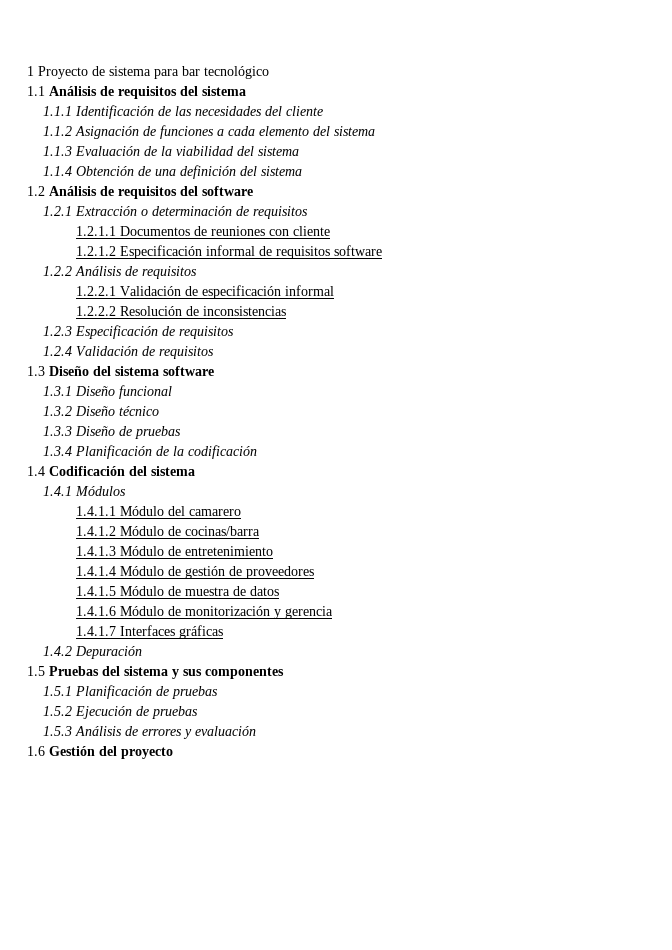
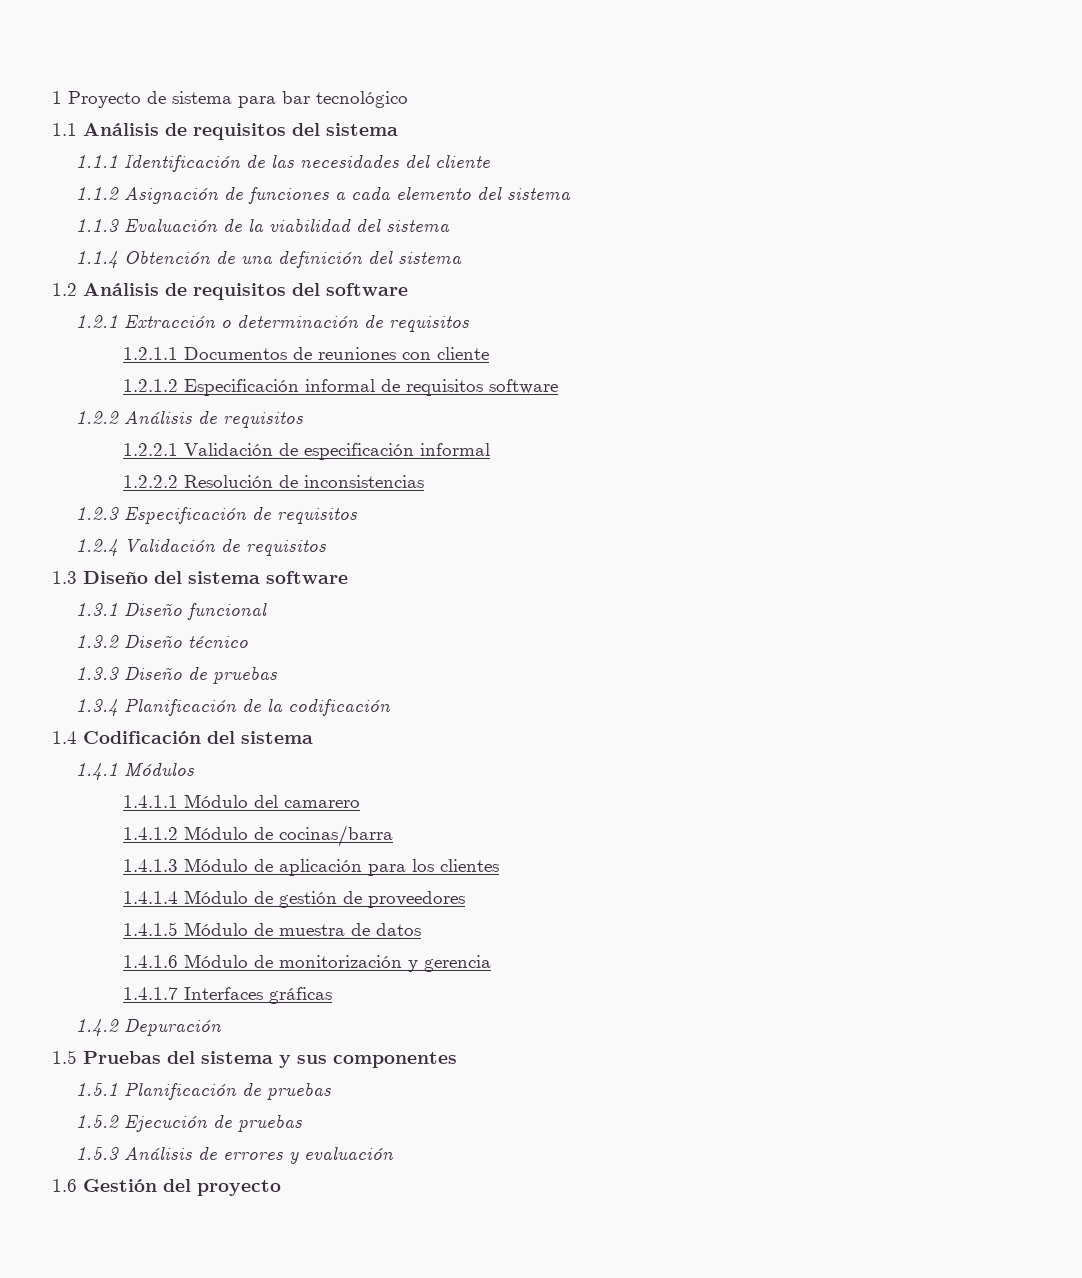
- 1.4.1.3 Módulo de entretenimiento
+ 1.4.1.3 Módulo de aplicación para los clientes

